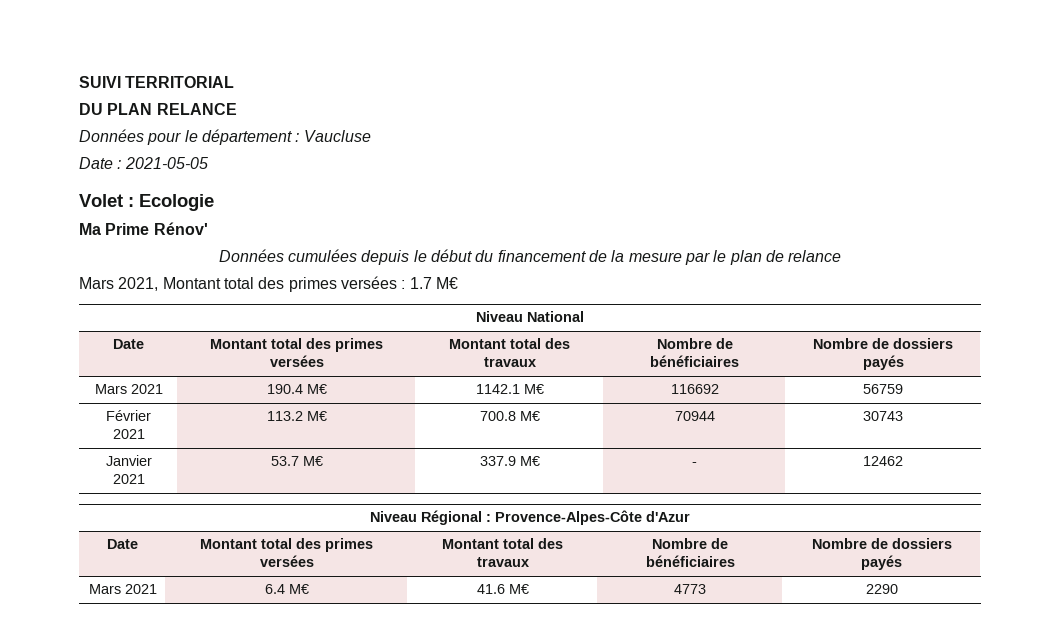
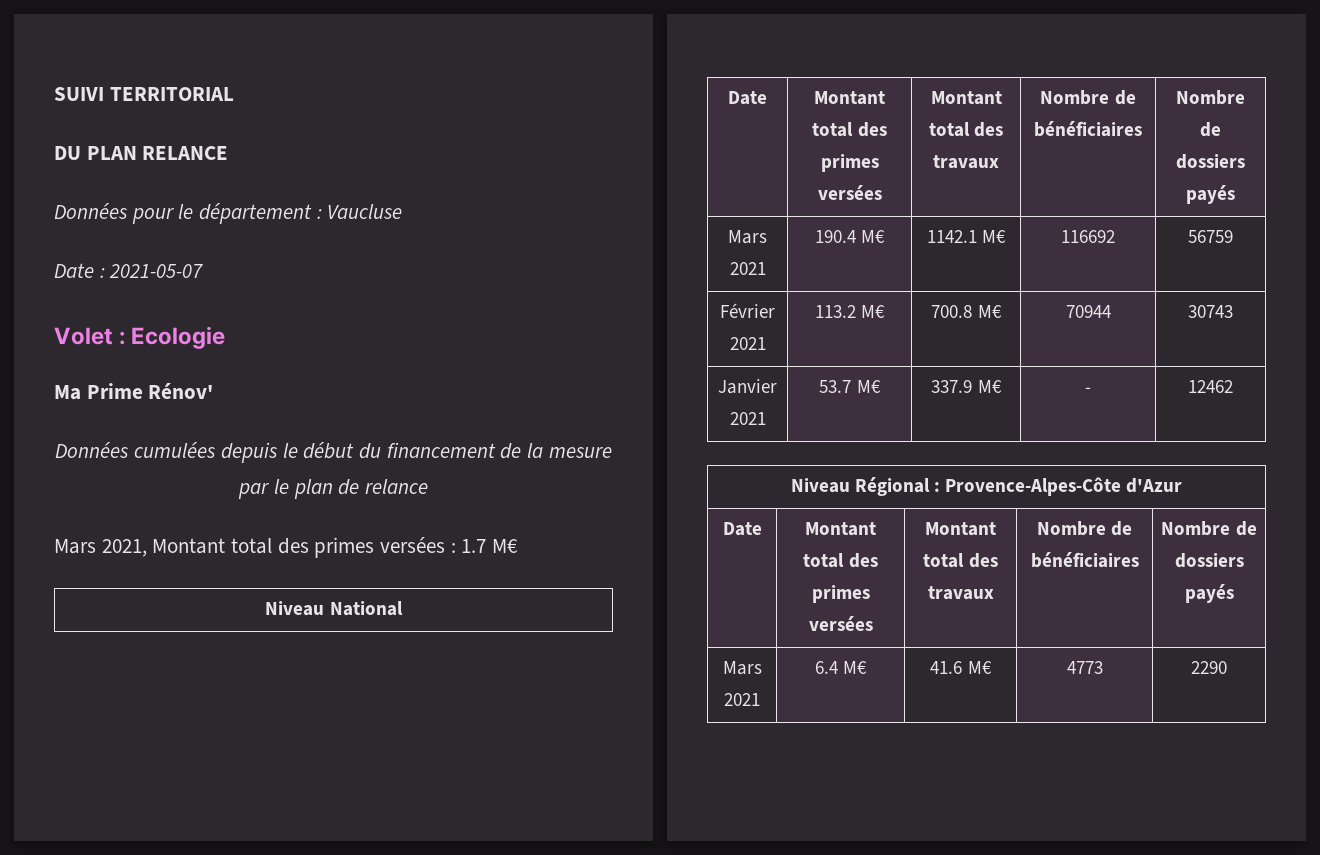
- Date : 2021-05-05
+ Date : 2021-05-07

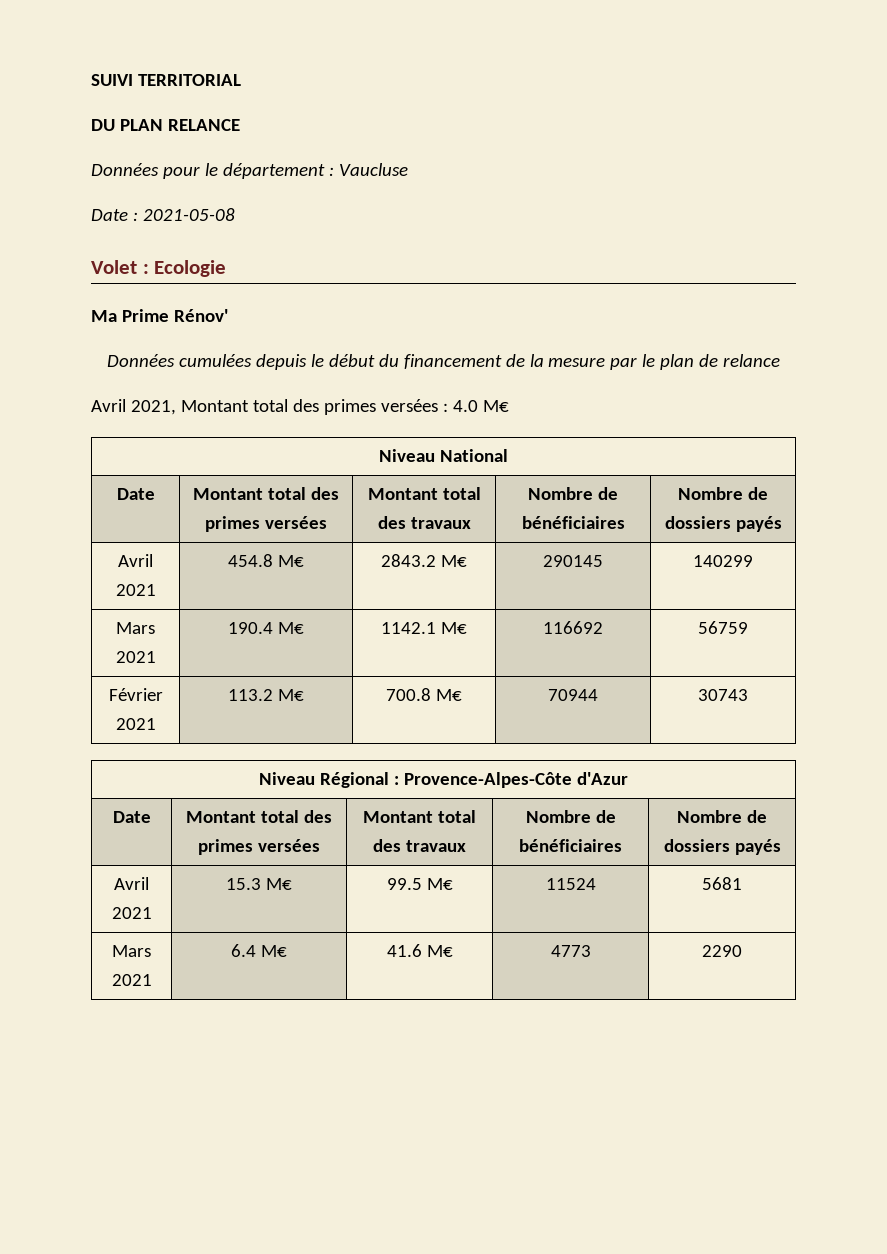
- Date : 2021-05-07
+ Date : 2021-05-08
- Mars 2021, Montant total des primes versées : 1.7 M€
+ Avril 2021, Montant total des primes versées : 4.0 M€
+ Avril 2021 | 454.8 M€ | 2843.2 M€ | 290145 | 140299
- Janvier 2021 | 53.7 M€ | 337.9 M€ | - | 12462
+ Avril 2021 | 15.3 M€ | 99.5 M€ | 11524 | 5681

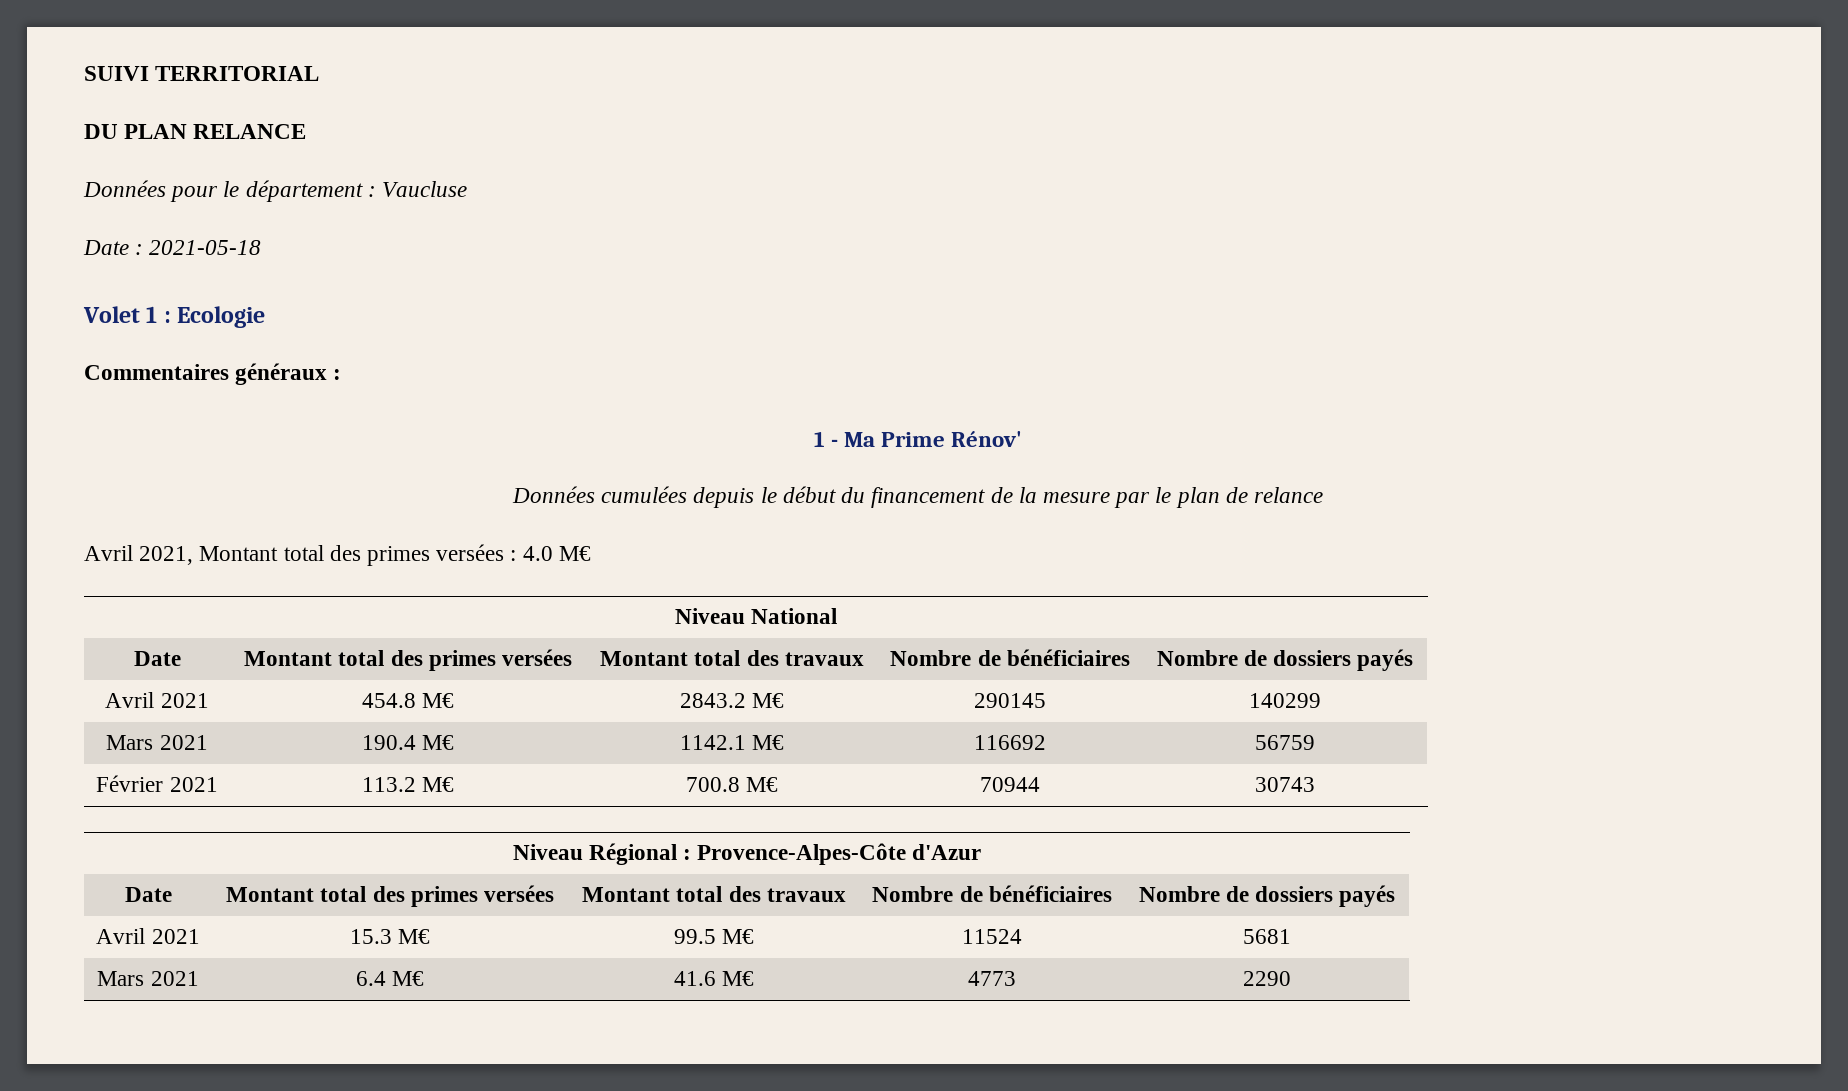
- Date : 2021-05-08
+ Date : 2021-05-18
- Volet : Ecologie
+ Volet 1 : Ecologie
- Ma Prime Rénov'
+ Commentaires généraux :
+ 1 - Ma Prime Rénov'

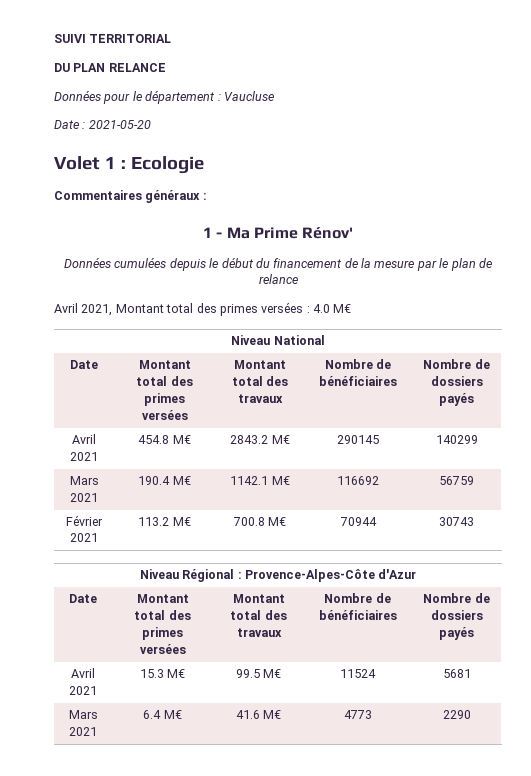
- Date : 2021-05-18
+ Date : 2021-05-20

